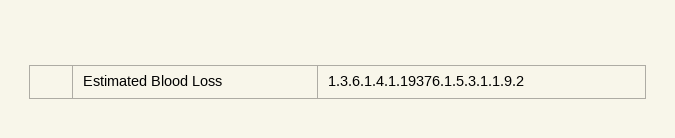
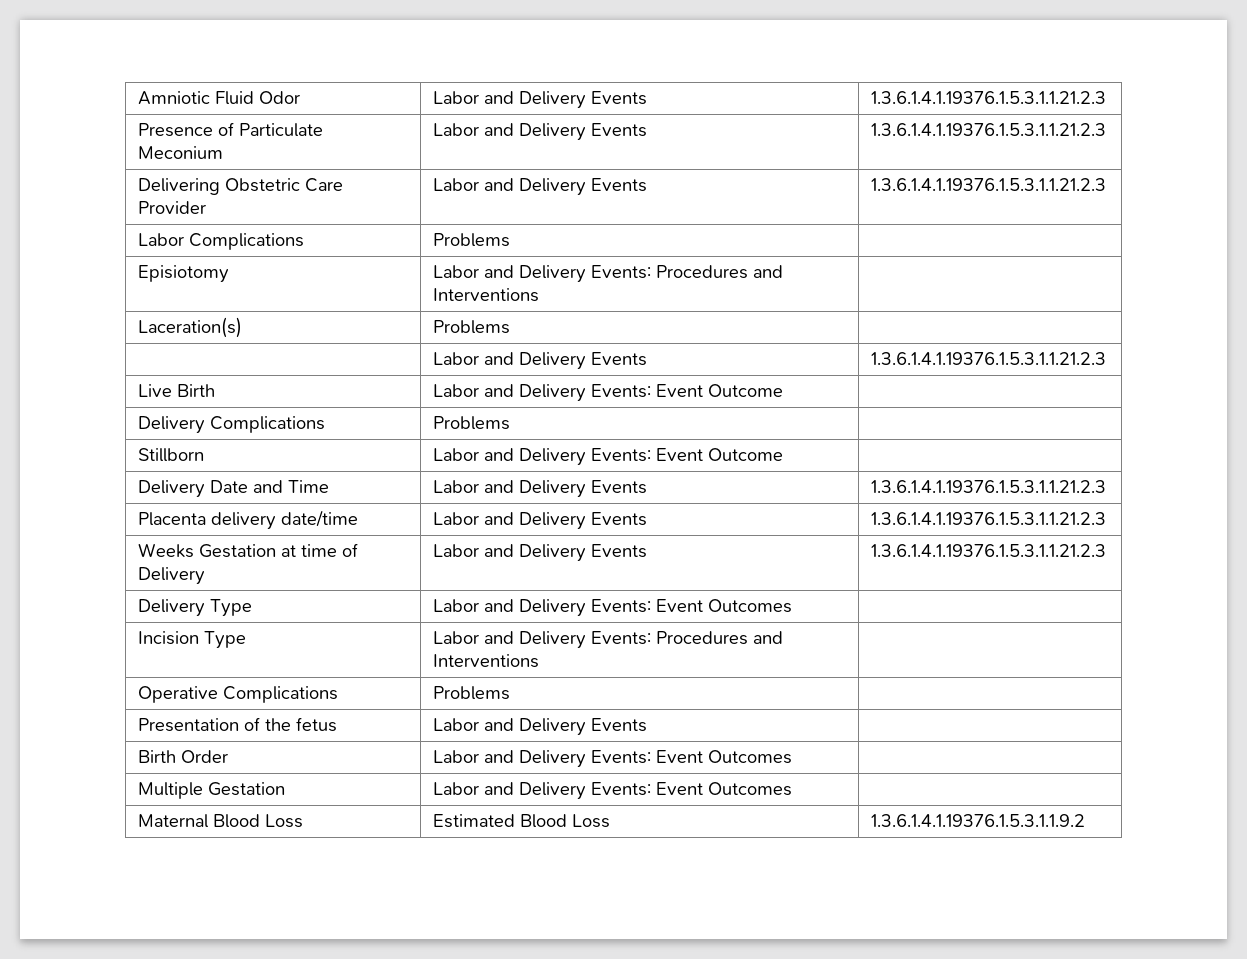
- | Estimated Blood Loss | 1.3.6.1.4.1.19376.1.5.3.1.1.9.2
+ Amniotic Fluid Odor | Labor and Delivery Events | 1.3.6.1.4.1.19376.1.5.3.1.1.21.2.3
+ Presence of Particulate Meconium | Labor and Delivery Events | 1.3.6.1.4.1.19376.1.5.3.1.1.21.2.3
+ Delivering Obstetric Care Provider | Labor and Delivery Events | 1.3.6.1.4.1.19376.1.5.3.1.1.21.2.3
+ Labor Complications | Problems |
+ Episiotomy | Labor and Delivery Events: Procedures and Interventions |
+ Laceration(s) | Problems |
+ | Labor and Delivery Events | 1.3.6.1.4.1.19376.1.5.3.1.1.21.2.3
+ Live Birth | Labor and Delivery Events: Event Outcome |
+ Delivery Complications | Problems |
+ Stillborn | Labor and Delivery Events: Event Outcome |
+ Delivery Date and Time | Labor and Delivery Events | 1.3.6.1.4.1.19376.1.5.3.1.1.21.2.3
+ Placenta delivery date/time | Labor and Delivery Events | 1.3.6.1.4.1.19376.1.5.3.1.1.21.2.3
+ Weeks Gestation at time of Delivery | Labor and Delivery Events | 1.3.6.1.4.1.19376.1.5.3.1.1.21.2.3
+ Delivery Type | Labor and Delivery Events: Event Outcomes |
+ Incision Type | Labor and Delivery Events: Procedures and Interventions |
+ Operative Complications | Problems |
+ Presentation of the fetus | Labor and Delivery Events |
+ Birth Order | Labor and Delivery Events: Event Outcomes |
+ Multiple Gestation | Labor and Delivery Events: Event Outcomes |
+ Maternal Blood Loss | Estimated Blood Loss | 1.3.6.1.4.1.19376.1.5.3.1.1.9.2

